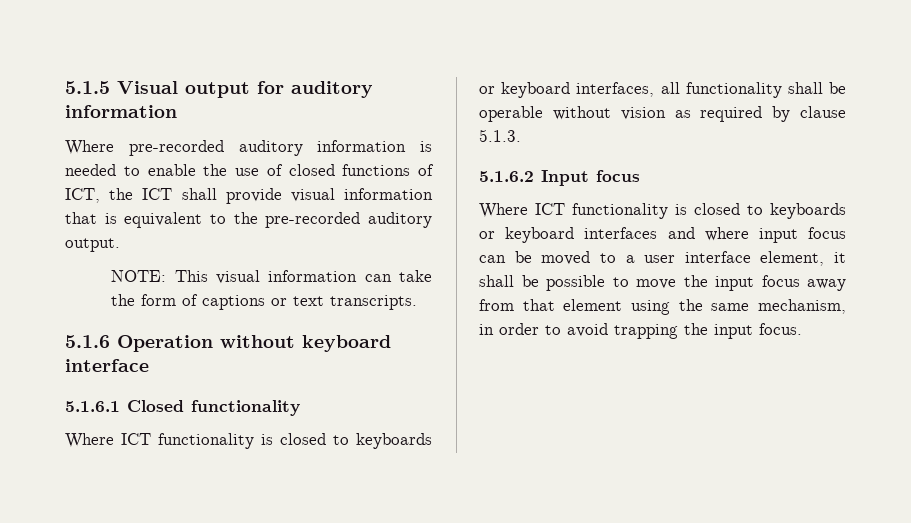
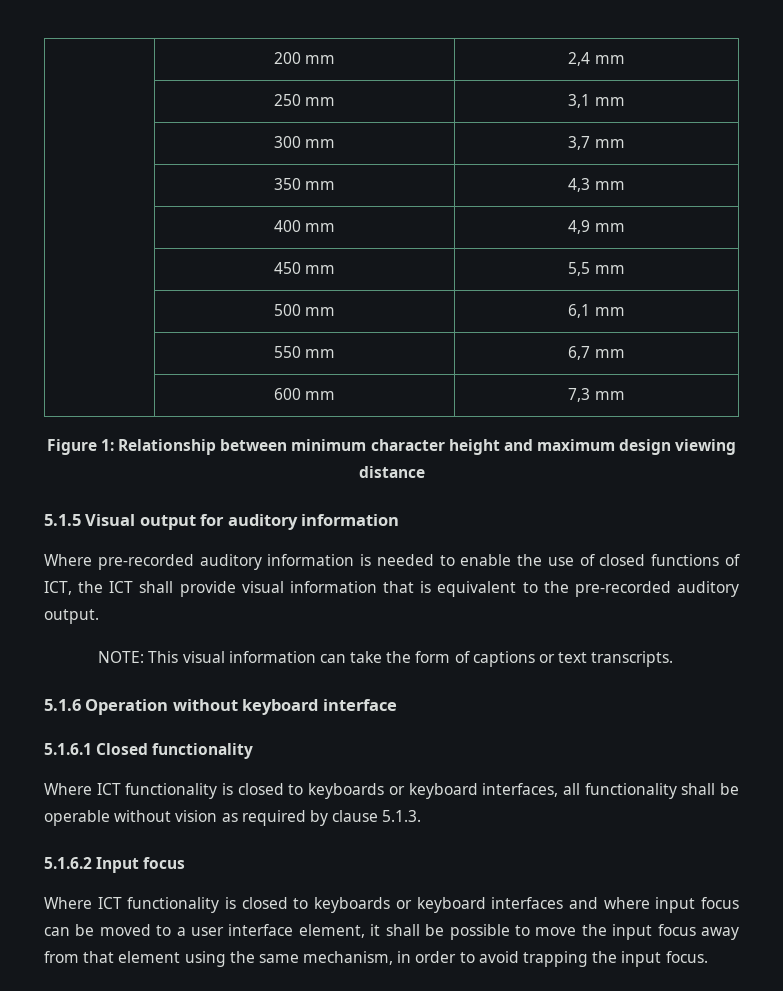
+ | 200 mm | 2,4 mm
+ | 250 mm | 3,1 mm
+ | 300 mm | 3,7 mm
+ | 350 mm | 4,3 mm
+ | 400 mm | 4,9 mm
+ | 450 mm | 5,5 mm
+ | 500 mm | 6,1 mm
+ | 550 mm | 6,7 mm
+ | 600 mm | 7,3 mm
+ Figure 1: Relationship between minimum character height and maximum design viewing distance

